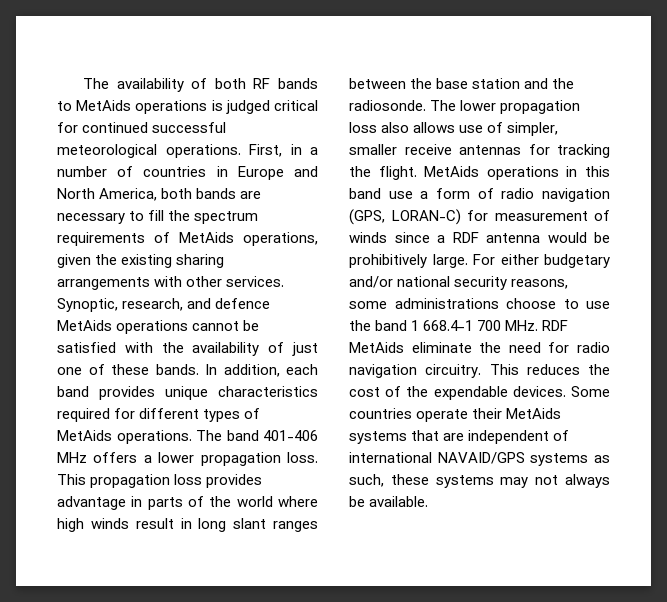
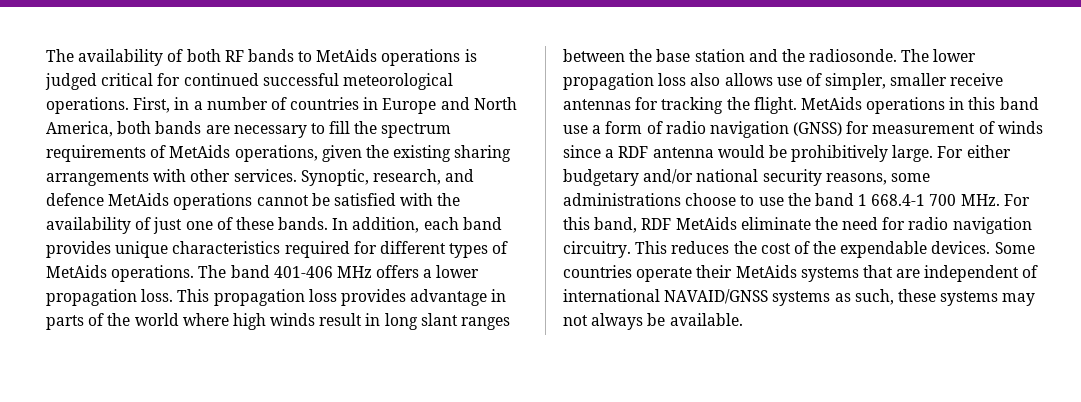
- MetAids operations in this band use a form of radio navigation (GPS, LORAN-C) for measurement of winds since a RDF antenna would be prohibitively large.
+ MetAids operations in this band use a form of radio navigation (GNSS) for measurement of winds since a RDF antenna would be prohibitively large.
- For either budgetary and/or national security reasons, some administrations choose to use the band 1 668.4-1 700 MHz. RDF MetAids eliminate the need for radio navigation circuitry.
+ For either budgetary and/or national security reasons, some administrations choose to use the band 1 668.4-1 700 MHz. For this band, RDF MetAids eliminate the need for radio navigation circuitry.
- Some countries operate their MetAids systems that are independent of international NAVAID/GPS systems as such, these systems may not always be available.
+ Some countries operate their MetAids systems that are independent of international NAVAID/GNSS systems as such, these systems may not always be available.

